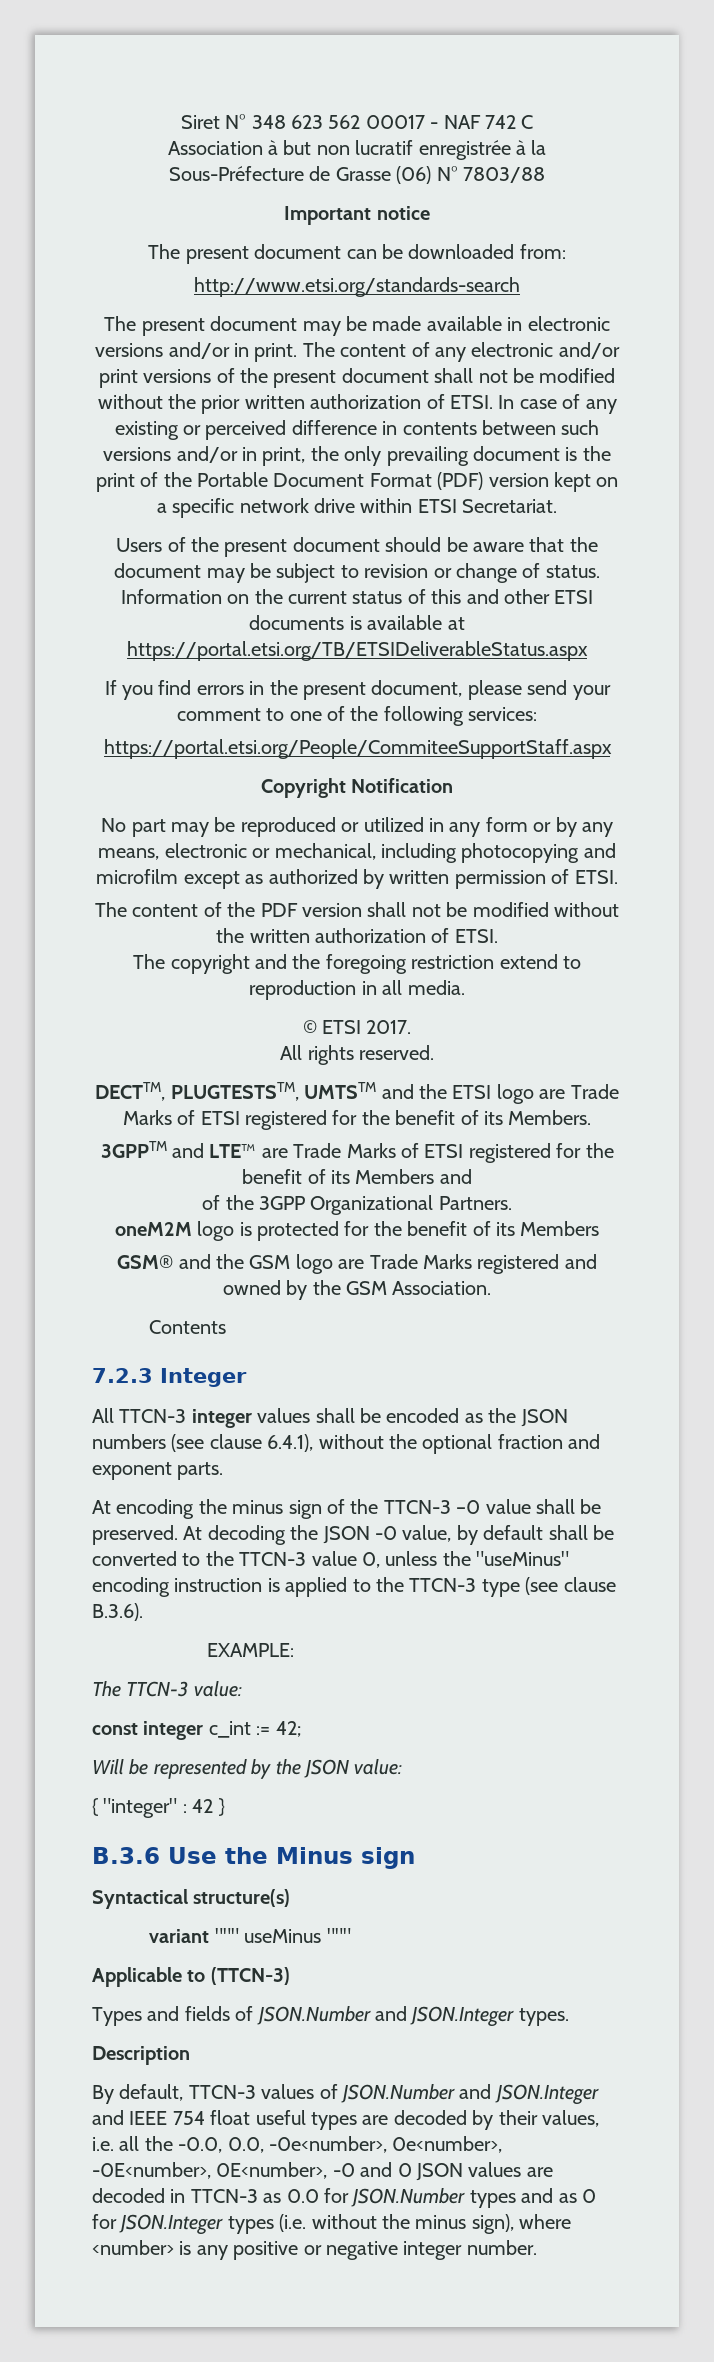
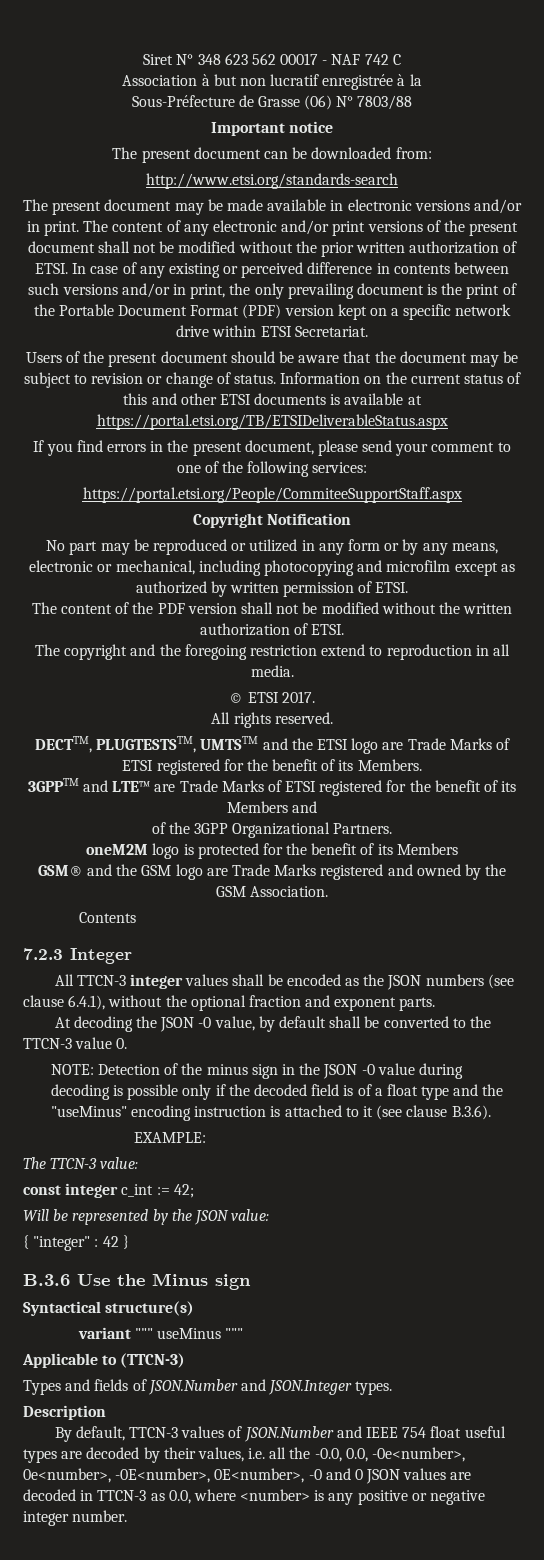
- At encoding the minus sign of the TTCN-3 –0 value shall be preserved. At decoding the JSON -0 value, by default shall be converted to the TTCN-3 value 0, unless the "useMinus" encoding instruction is applied to the TTCN-3 type (see clause B.3.6).
+ At decoding the JSON -0 value, by default shall be converted to the TTCN-3 value 0.
+ NOTE: Detection of the minus sign in the JSON -0 value during decoding is possible only if the decoded field is of a float type and the "useMinus" encoding instruction is attached to it (see clause B.3.6).
- By default, TTCN-3 values of JSON.Number and JSON.Integer and IEEE 754 float useful types are decoded by their values, i.e. all the -0.0, 0.0, -0e<number>, 0e<number>, -0E<number>, 0E<number>, -0 and 0 JSON values are decoded in TTCN-3 as 0.0 for JSON.Number types and as 0 for JSON.Integer types (i.e. without the minus sign), where <number> is any positive or negative integer number.
+ By default, TTCN-3 values of JSON.Number and IEEE 754 float useful types are decoded by their values, i.e. all the -0.0, 0.0, -0e<number>, 0e<number>, -0E<number>, 0E<number>, -0 and 0 JSON values are decoded in TTCN-3 as 0.0, where <number> is any positive or negative integer number.

